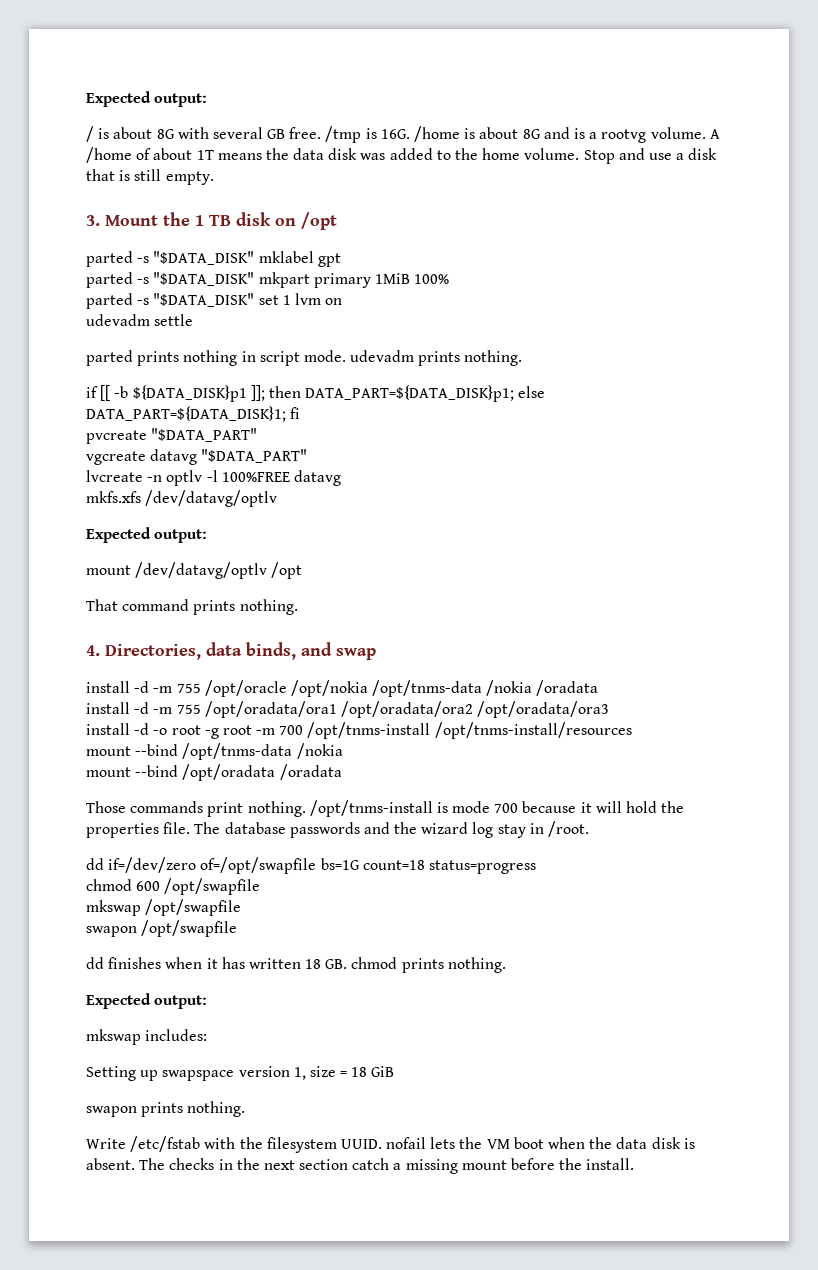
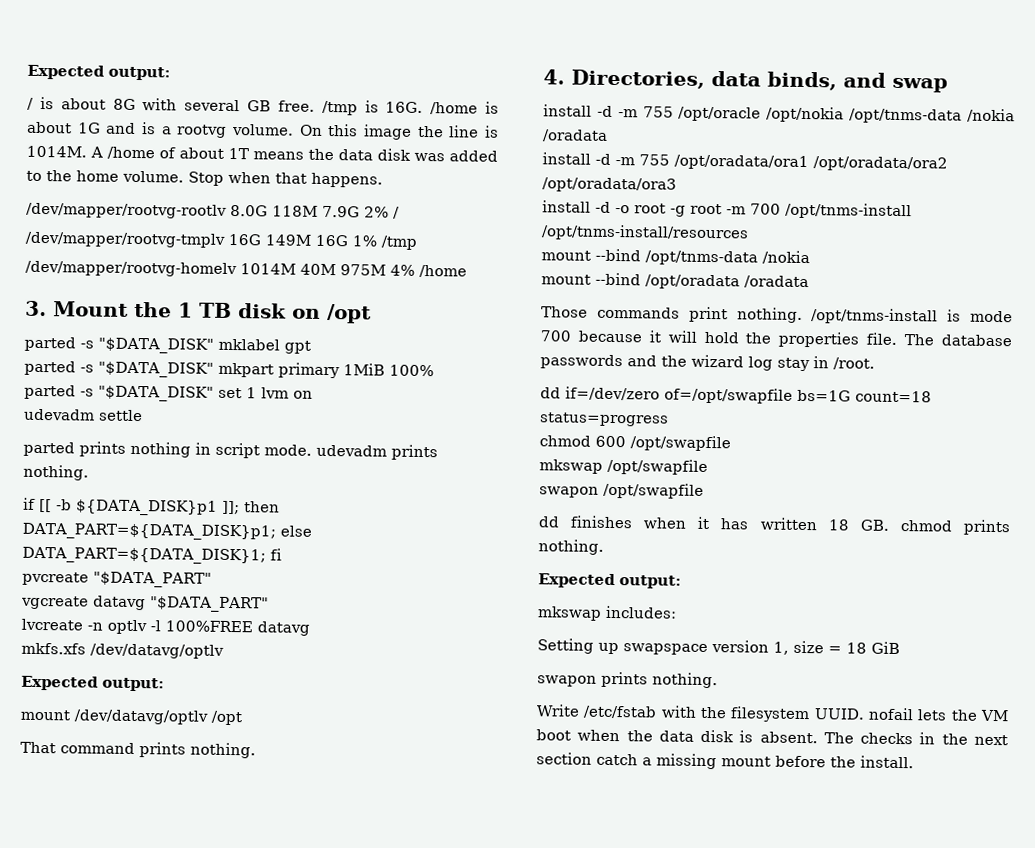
- /home is about 8G and is a rootvg volume.
+ /home is about 1G and is a rootvg volume.
+ On this image the line is 1014M.
- Stop and use a disk that is still empty.
+ Stop when that happens.
+ /dev/mapper/rootvg-rootlv 8.0G 118M 7.9G 2% /
+ /dev/mapper/rootvg-tmplv 16G 149M 16G 1% /tmp
+ /dev/mapper/rootvg-homelv 1014M 40M 975M 4% /home

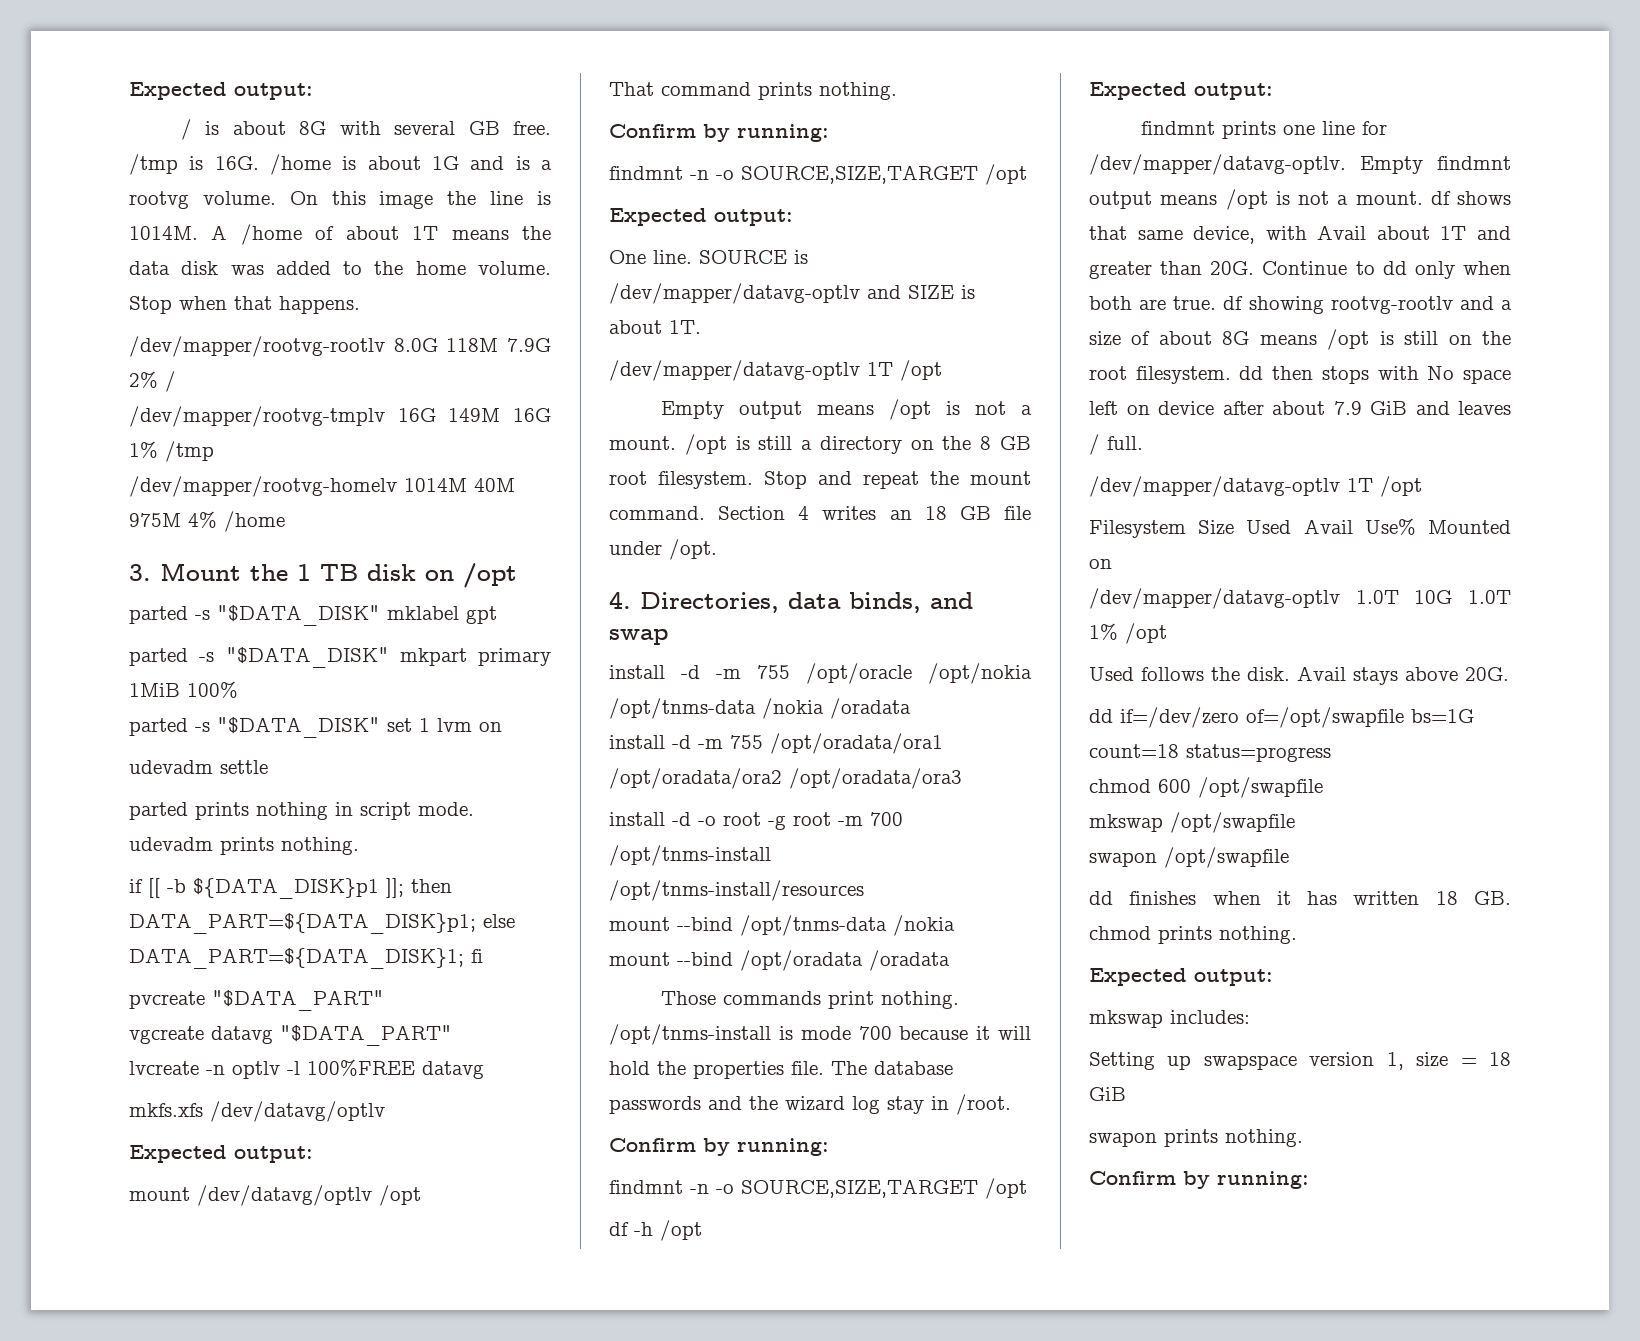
  That command prints nothing.
+ Confirm by running:
+ findmnt -n -o SOURCE,SIZE,TARGET /opt
+ Expected output:
+ One line. SOURCE is /dev/mapper/datavg-optlv and SIZE is about 1T.
+ /dev/mapper/datavg-optlv 1T /opt
+ Empty output means /opt is not a mount. /opt is still a directory on the 8 GB root filesystem. Stop and repeat the mount command. Section 4 writes an 18 GB file under /opt.
  The database passwords and the wizard log stay in /root.
+ Confirm by running:
+ findmnt -n -o SOURCE,SIZE,TARGET /opt
+ df -h /opt
+ Expected output:
+ findmnt prints one line for /dev/mapper/datavg-optlv. Empty findmnt output means /opt is not a mount. df shows that same device, with Avail about 1T and greater than 20G. Continue to dd only when both are true. df showing rootvg-rootlv and a size of about 8G means /opt is still on the root filesystem. dd then stops with No space left on device after about 7.9 GiB and leaves / full.
+ /dev/mapper/datavg-optlv 1T /opt
+ Filesystem Size Used Avail Use% Mounted on
+ /dev/mapper/datavg-optlv 1.0T 10G 1.0T 1% /opt
+ Used follows the disk. Avail stays above 20G.
  swapon prints nothing.
- Write /etc/fstab with the filesystem UUID. nofail lets the VM boot when the data disk is absent. The checks in the next section catch a missing mount before the install.
+ Confirm by running:

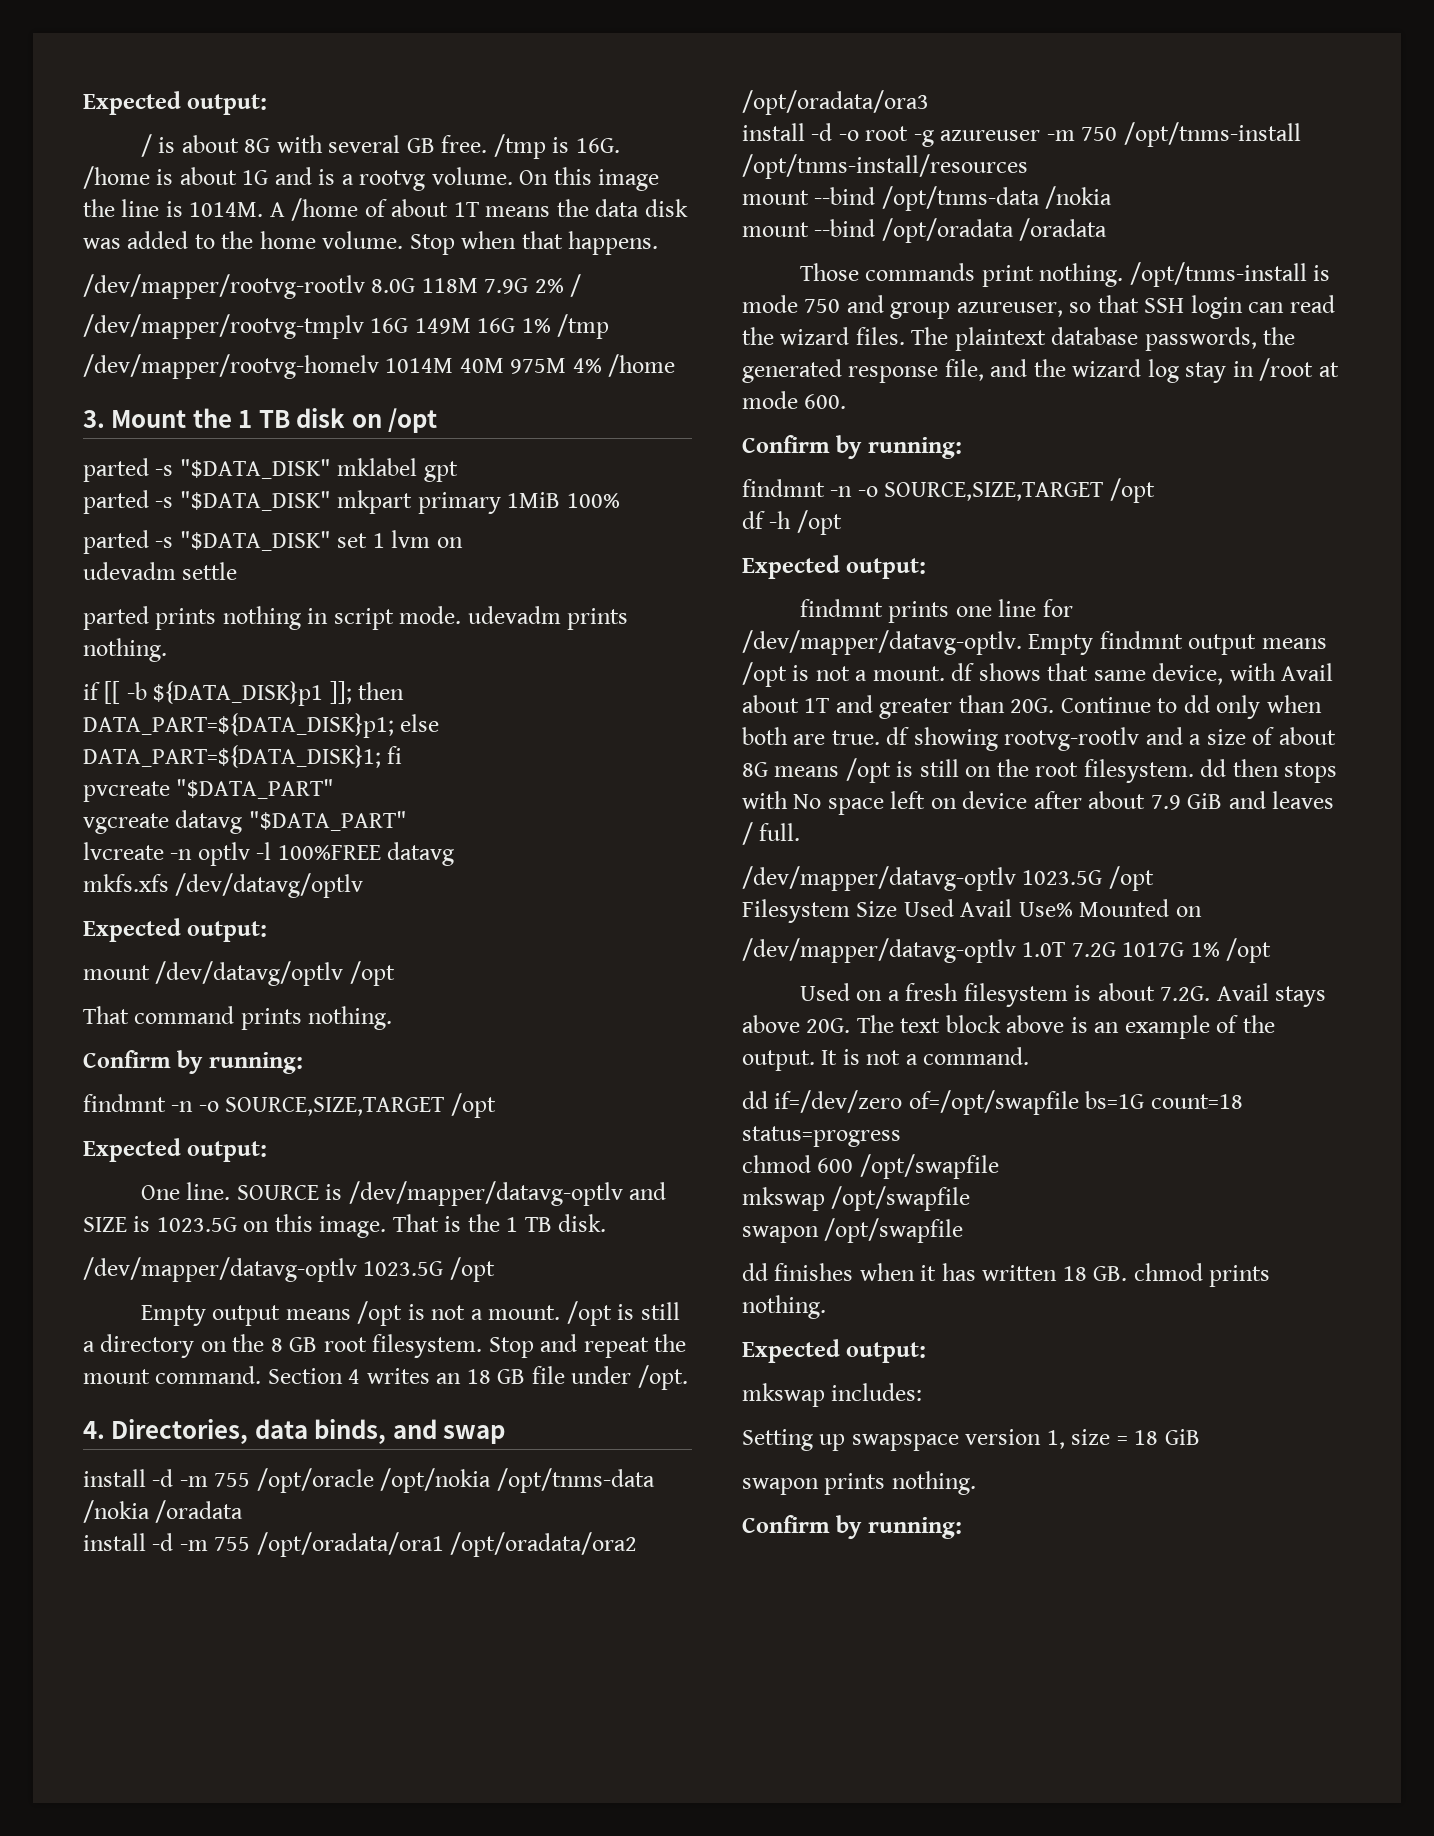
- SOURCE is /dev/mapper/datavg-optlv and SIZE is about 1T.
- /dev/mapper/datavg-optlv 1T /opt
+ SOURCE is /dev/mapper/datavg-optlv and SIZE is 1023.5G on this image. That is the 1 TB disk.
+ /dev/mapper/datavg-optlv 1023.5G /opt
- install -d -o root -g root -m 700 /opt/tnms-install /opt/tnms-install/resources
+ install -d -o root -g azureuser -m 750 /opt/tnms-install /opt/tnms-install/resources
- /opt/tnms-install is mode 700 because it will hold the properties file. The database passwords and the wizard log stay in /root.
+ /opt/tnms-install is mode 750 and group azureuser, so that SSH login can read the wizard files. The plaintext database passwords, the generated response file, and the wizard log stay in /root at mode 600.
  Continue to dd only when both are true. df showing rootvg-rootlv and a size of about 8G means /opt is still on the root filesystem. dd then stops with No space left on device after about 7.9 GiB and leaves / full.
- /dev/mapper/datavg-optlv 1T /opt
+ /dev/mapper/datavg-optlv 1023.5G /opt
- /dev/mapper/datavg-optlv 1.0T 10G 1.0T 1% /opt
+ /dev/mapper/datavg-optlv 1.0T 7.2G 1017G 1% /opt
- Used follows the disk. Avail stays above 20G.
+ Used on a fresh filesystem is about 7.2G. Avail stays above 20G. The text block above is an example of the output. It is not a command.

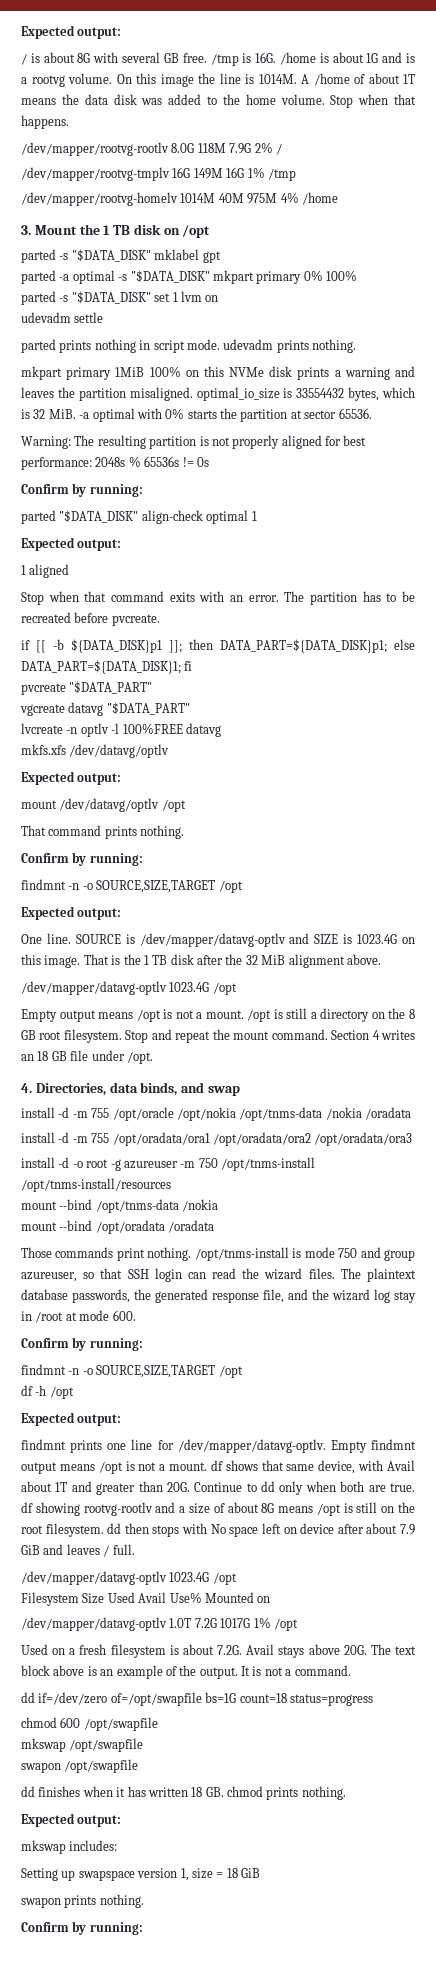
- parted -s "$DATA_DISK" mkpart primary 1MiB 100%
+ parted -a optimal -s "$DATA_DISK" mkpart primary 0% 100%
+ mkpart primary 1MiB 100% on this NVMe disk prints a warning and leaves the partition misaligned. optimal_io_size is 33554432 bytes, which is 32 MiB. -a optimal with 0% starts the partition at sector 65536.
+ Warning: The resulting partition is not properly aligned for best performance: 2048s % 65536s != 0s
+ Confirm by running:
+ parted "$DATA_DISK" align-check optimal 1
+ Expected output:
+ 1 aligned
+ Stop when that command exits with an error. The partition has to be recreated before pvcreate.
- SOURCE is /dev/mapper/datavg-optlv and SIZE is 1023.5G on this image.
+ SOURCE is /dev/mapper/datavg-optlv and SIZE is 1023.4G on this image.
- That is the 1 TB disk.
- /dev/mapper/datavg-optlv 1023.5G /opt
+ That is the 1 TB disk after the 32 MiB alignment above.
+ /dev/mapper/datavg-optlv 1023.4G /opt
  Continue to dd only when both are true. df showing rootvg-rootlv and a size of about 8G means /opt is still on the root filesystem. dd then stops with No space left on device after about 7.9 GiB and leaves / full.
- /dev/mapper/datavg-optlv 1023.5G /opt
+ /dev/mapper/datavg-optlv 1023.4G /opt

